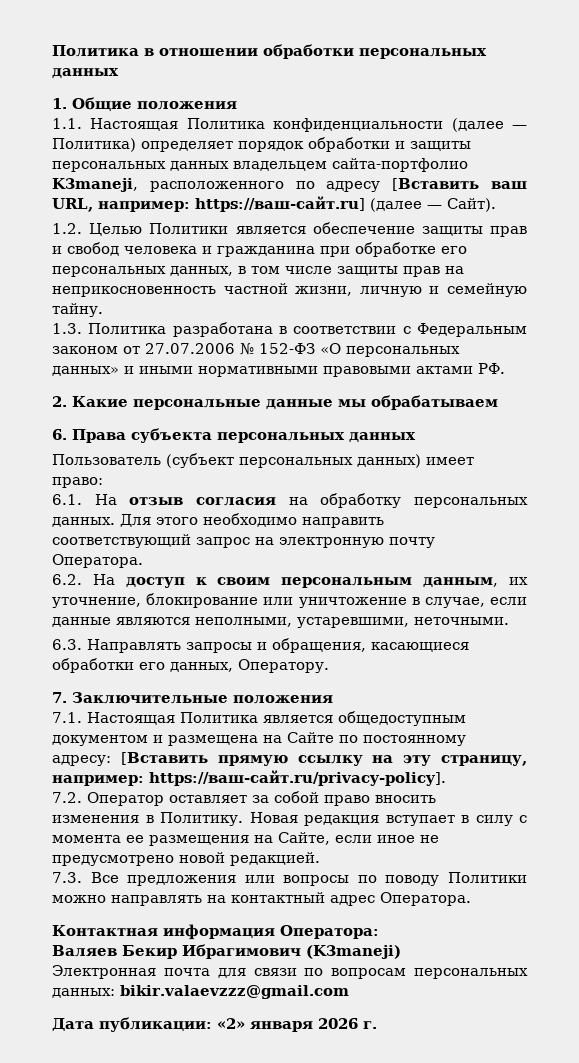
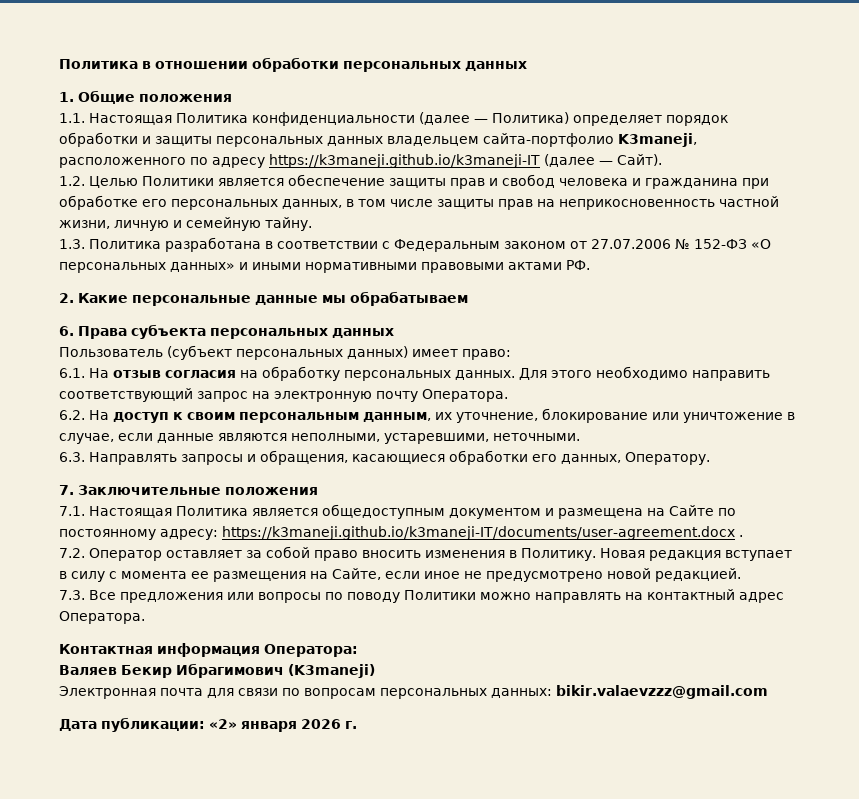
- 1.1. Настоящая Политика конфиденциальности (далее — Политика) определяет порядок обработки и защиты персональных данных владельцем сайта-портфолио K3maneji, расположенного по адресу [Вставить ваш URL, например: https://ваш-сайт.ru] (далее — Сайт).
+ 1.1. Настоящая Политика конфиденциальности (далее — Политика) определяет порядок обработки и защиты персональных данных владельцем сайта-портфолио K3maneji, расположенного по адресу https://k3maneji.github.io/k3maneji-IT (далее — Сайт).
- 7.1. Настоящая Политика является общедоступным документом и размещена на Сайте по постоянному адресу: [Вставить прямую ссылку на эту страницу, например: https://ваш-сайт.ru/privacy-policy].
+ 7.1. Настоящая Политика является общедоступным документом и размещена на Сайте по постоянному адресу: https://k3maneji.github.io/k3maneji-IT/documents/user-agreement.docx .

